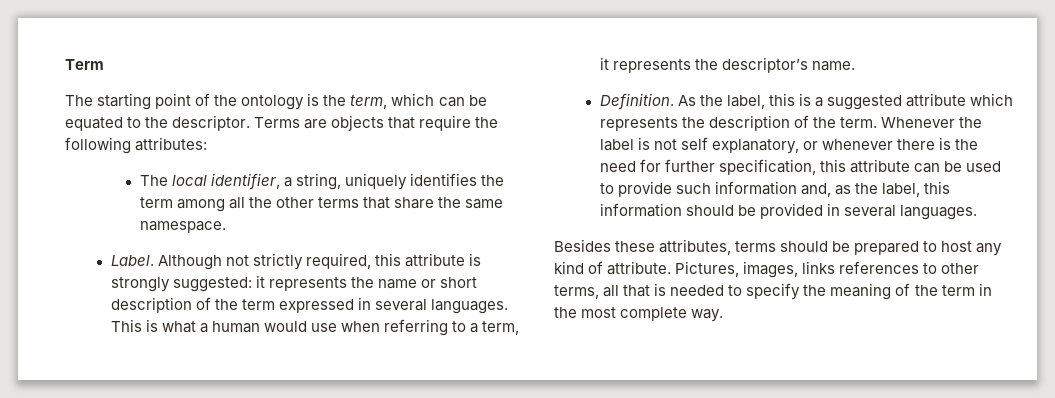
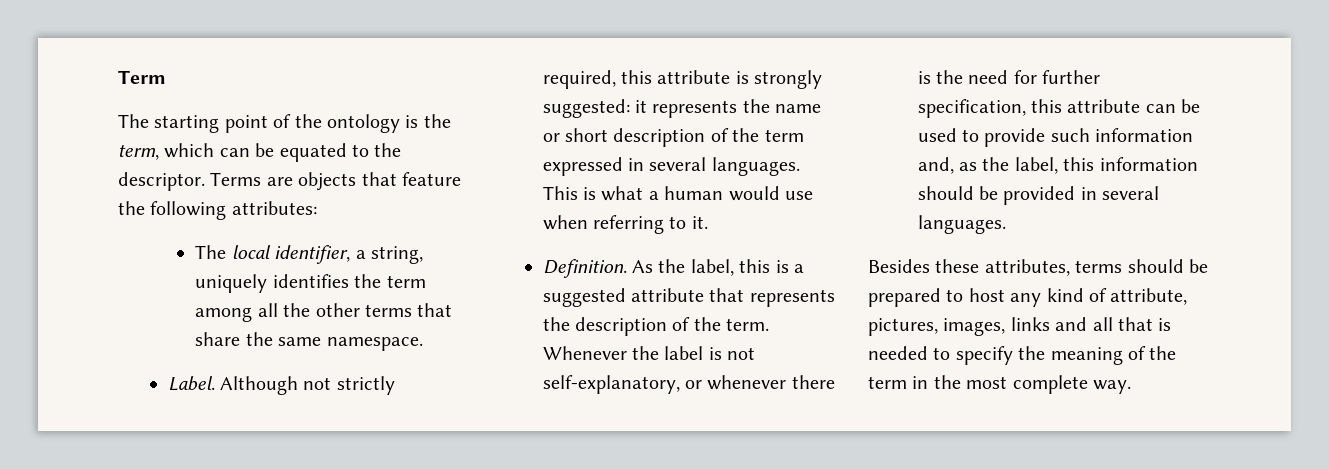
- Terms are objects that require the following attributes:
+ Terms are objects that feature the following attributes:
- This is what a human would use when referring to a term, it represents the descriptor’s name.
+ This is what a human would use when referring to it.
- As the label, this is a suggested attribute which represents the description of the term.
+ As the label, this is a suggested attribute that represents the description of the term.
- Whenever the label is not self explanatory, or whenever there is the need for further specification, this attribute can be used to provide such information and, as the label, this information should be provided in several languages.
+ Whenever the label is not self-explanatory, or whenever there is the need for further specification, this attribute can be used to provide such information and, as the label, this information should be provided in several languages.
- Besides these attributes, terms should be prepared to host any kind of attribute. Pictures, images, links references to other terms, all that is needed to specify the meaning of the term in the most complete way.
+ Besides these attributes, terms should be prepared to host any kind of attribute, pictures, images, links and all that is needed to specify the meaning of the term in the most complete way.

